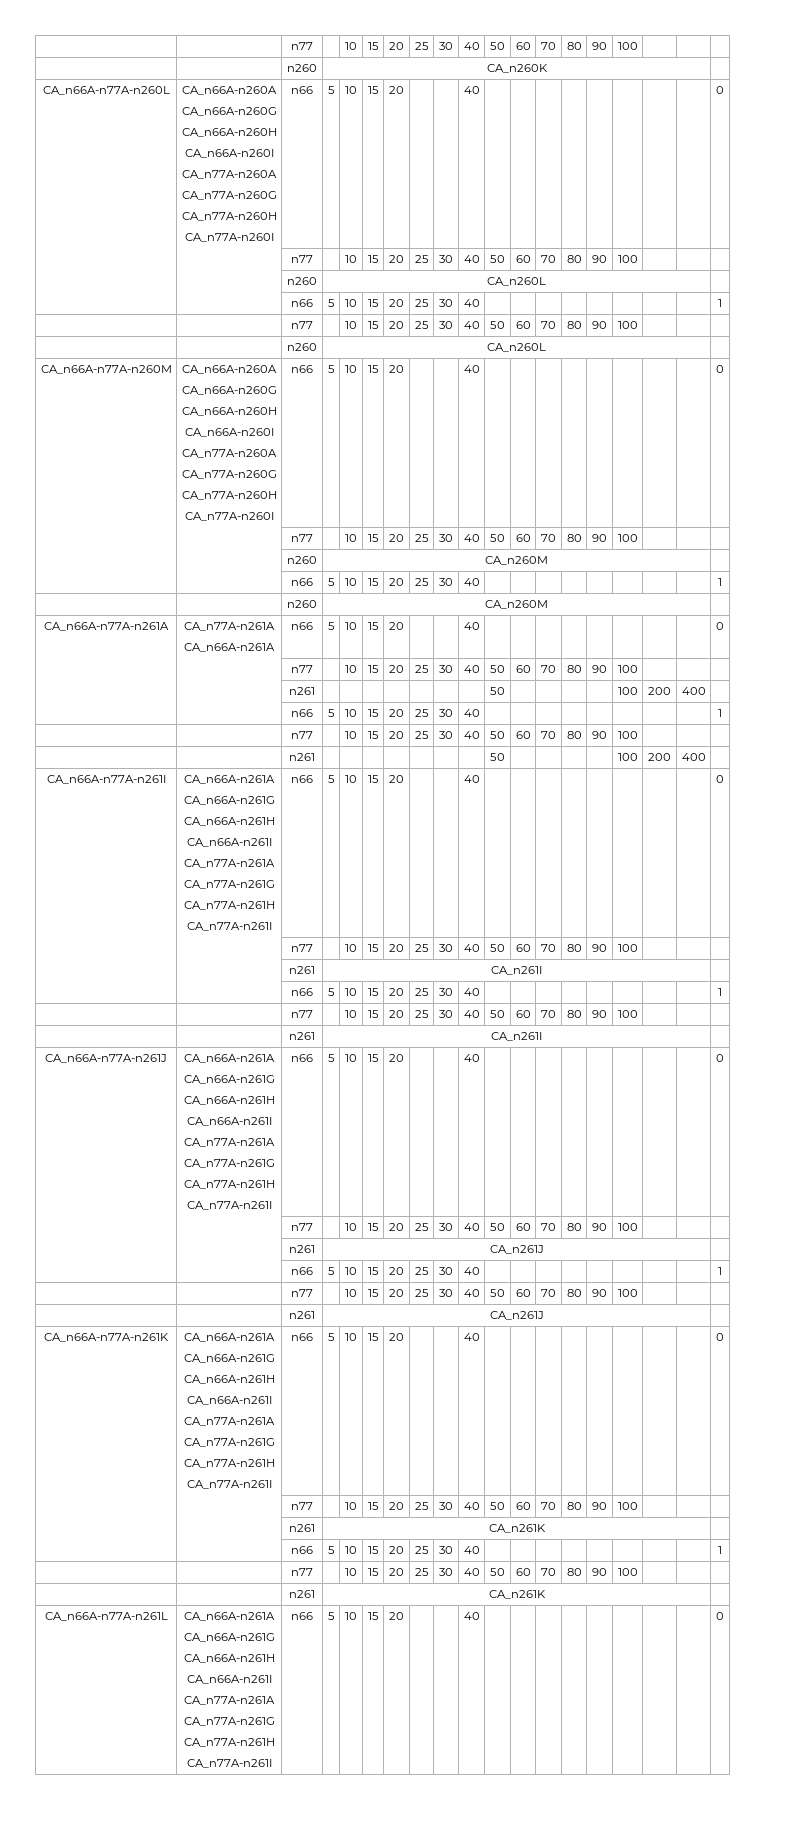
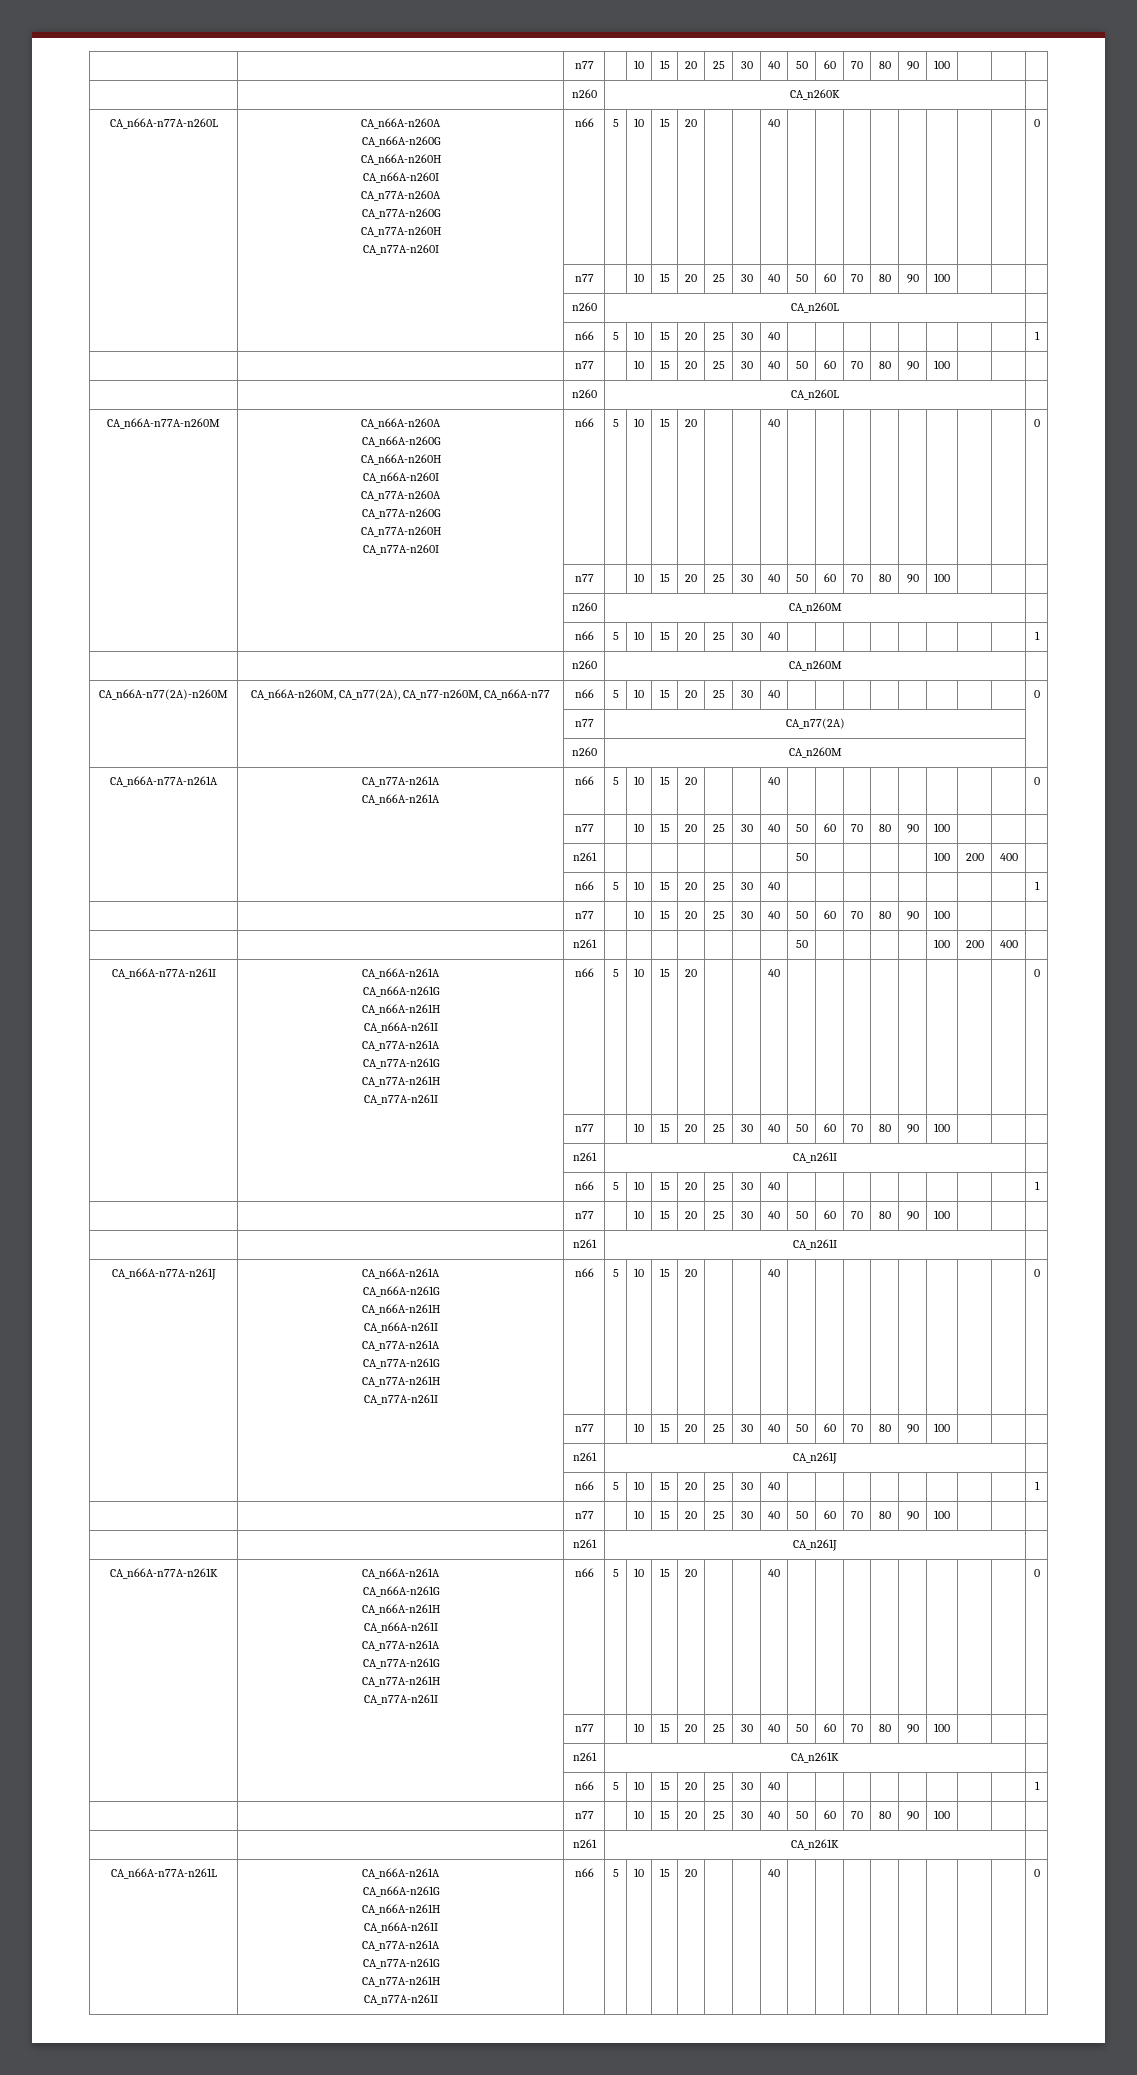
+ CA_n66A-n77(2A)-n260M | CA_n66A-n260M, CA_n77(2A), CA_n77-n260M, CA_n66A-n77 | n66 | 5 | 10 | 15 | 20 | 25 | 30 | 40 | | | | | | | | | 0
+ | | n77 | CA_n77(2A) |
+ | | n260 | CA_n260M |

